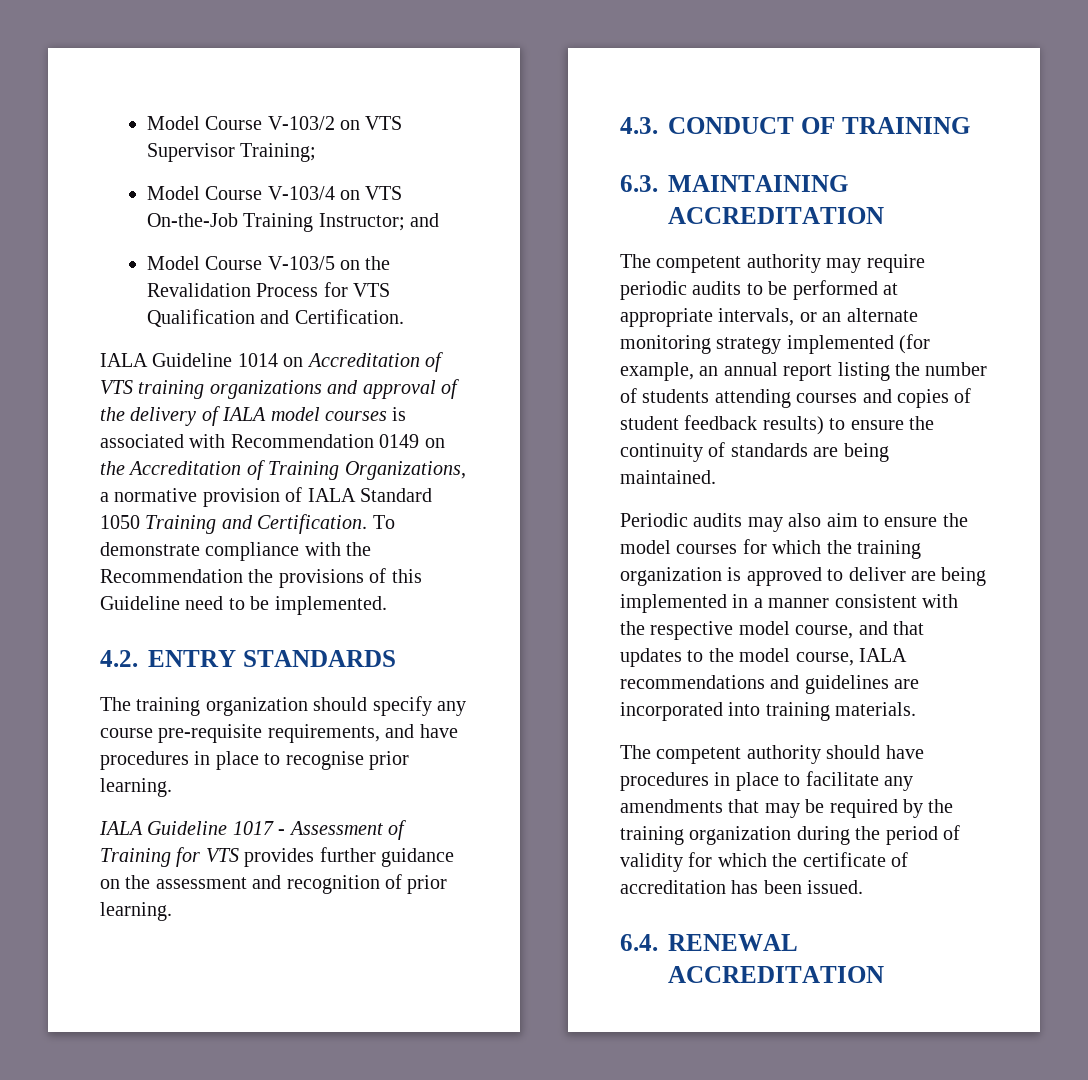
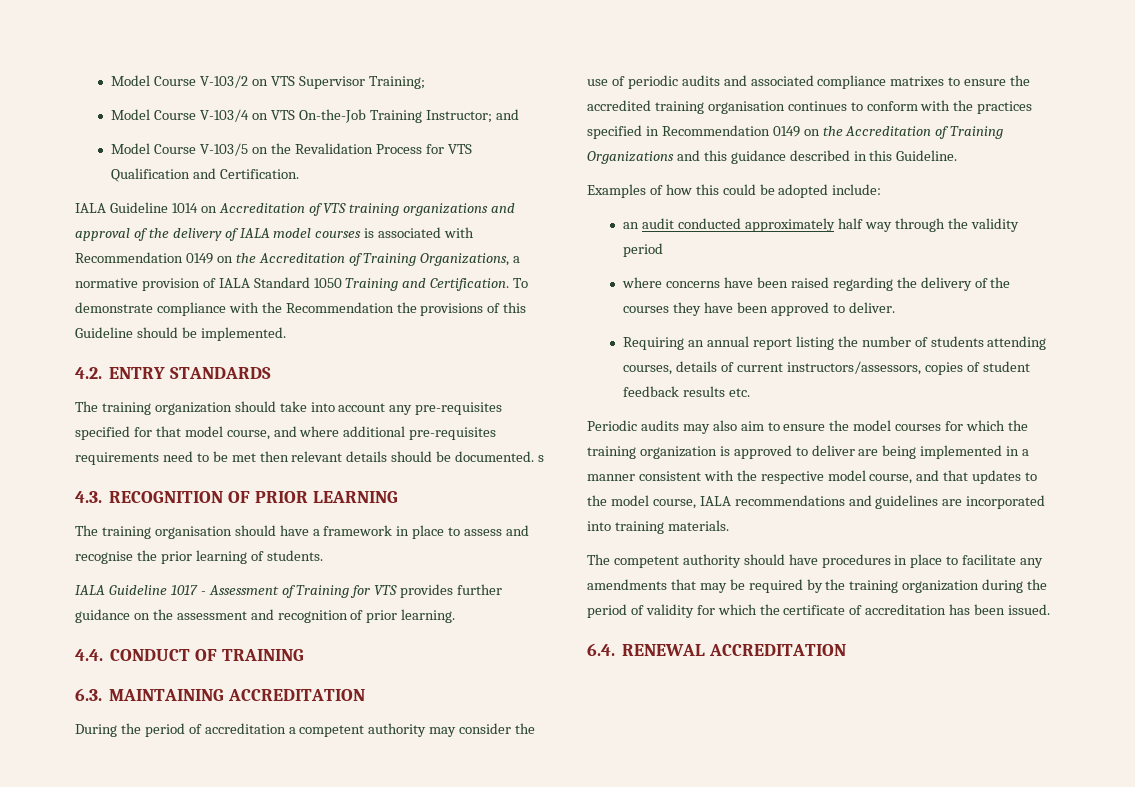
- To demonstrate compliance with the Recommendation the provisions of this Guideline need to be implemented.
+ To demonstrate compliance with the Recommendation the provisions of this Guideline should be implemented.
- The training organization should specify any course pre-requisite requirements, and have procedures in place to recognise prior learning.
+ The training organization should take into account any pre-requisites specified for that model course, and where additional pre-requisites requirements need to be met then relevant details should be documented. s
+ 4.3. RECOGNITION OF PRIOR LEARNING
+ The training organisation should have a framework in place to assess and recognise the prior learning of students.
- 4.3. CONDUCT OF TRAINING
+ 4.4. CONDUCT OF TRAINING
- The competent authority may require periodic audits to be performed at appropriate intervals, or an alternate monitoring strategy implemented (for example, an annual report listing the number of students attending courses and copies of student feedback results) to ensure the continuity of standards are being maintained.
+ During the period of accreditation a competent authority may consider the use of periodic audits and associated compliance matrixes to ensure the accredited training organisation continues to conform with the practices specified in Recommendation 0149 on the Accreditation of Training Organizations and this guidance described in this Guideline.
+ Examples of how this could be adopted include:
+ an audit conducted approximately half way through the validity period
+ where concerns have been raised regarding the delivery of the courses they have been approved to deliver.
+ Requiring an annual report listing the number of students attending courses, details of current instructors/assessors, copies of student feedback results etc.

